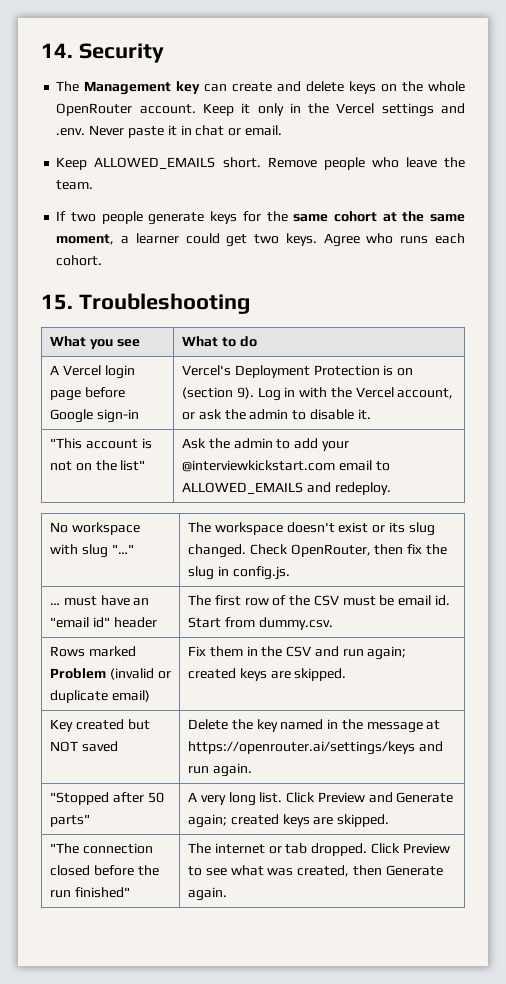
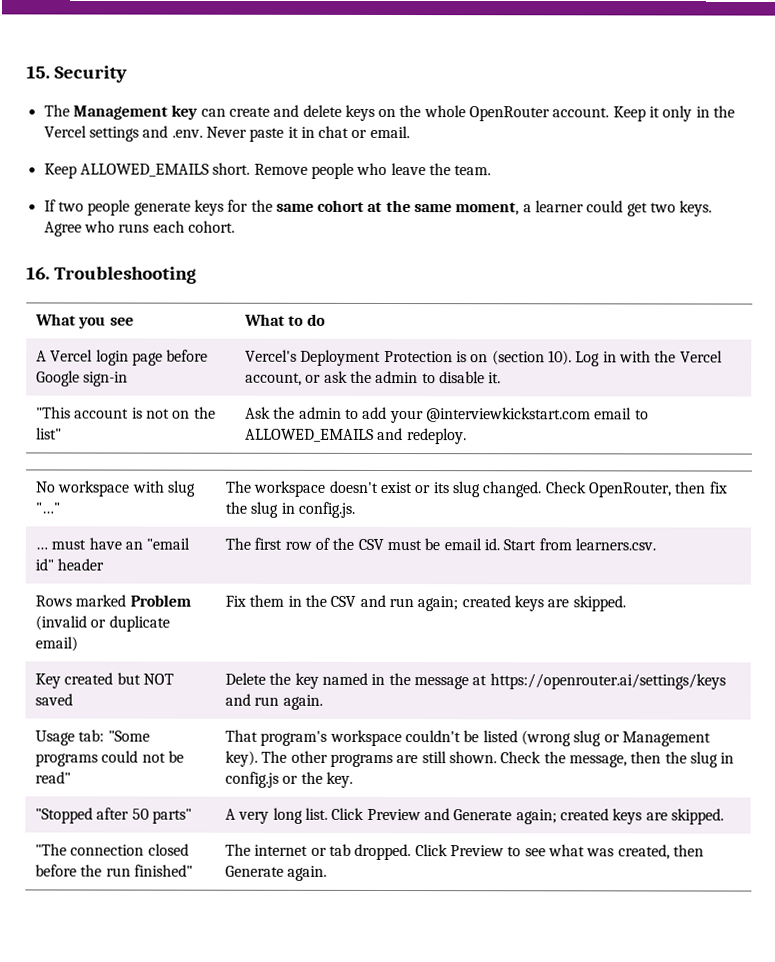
- 14. Security
+ 15. Security
- 15. Troubleshooting
+ 16. Troubleshooting
- A Vercel login page before Google sign-in | Vercel's Deployment Protection is on (section 9). Log in with the Vercel account, or ask the admin to disable it.
+ A Vercel login page before Google sign-in | Vercel's Deployment Protection is on (section 10). Log in with the Vercel account, or ask the admin to disable it.
- … must have an "email id" header | The first row of the CSV must be email id. Start from dummy.csv.
+ … must have an "email id" header | The first row of the CSV must be email id. Start from learners.csv.
+ Usage tab: "Some programs could not be read" | That program's workspace couldn't be listed (wrong slug or Management key). The other programs are still shown. Check the message, then the slug in config.js or the key.

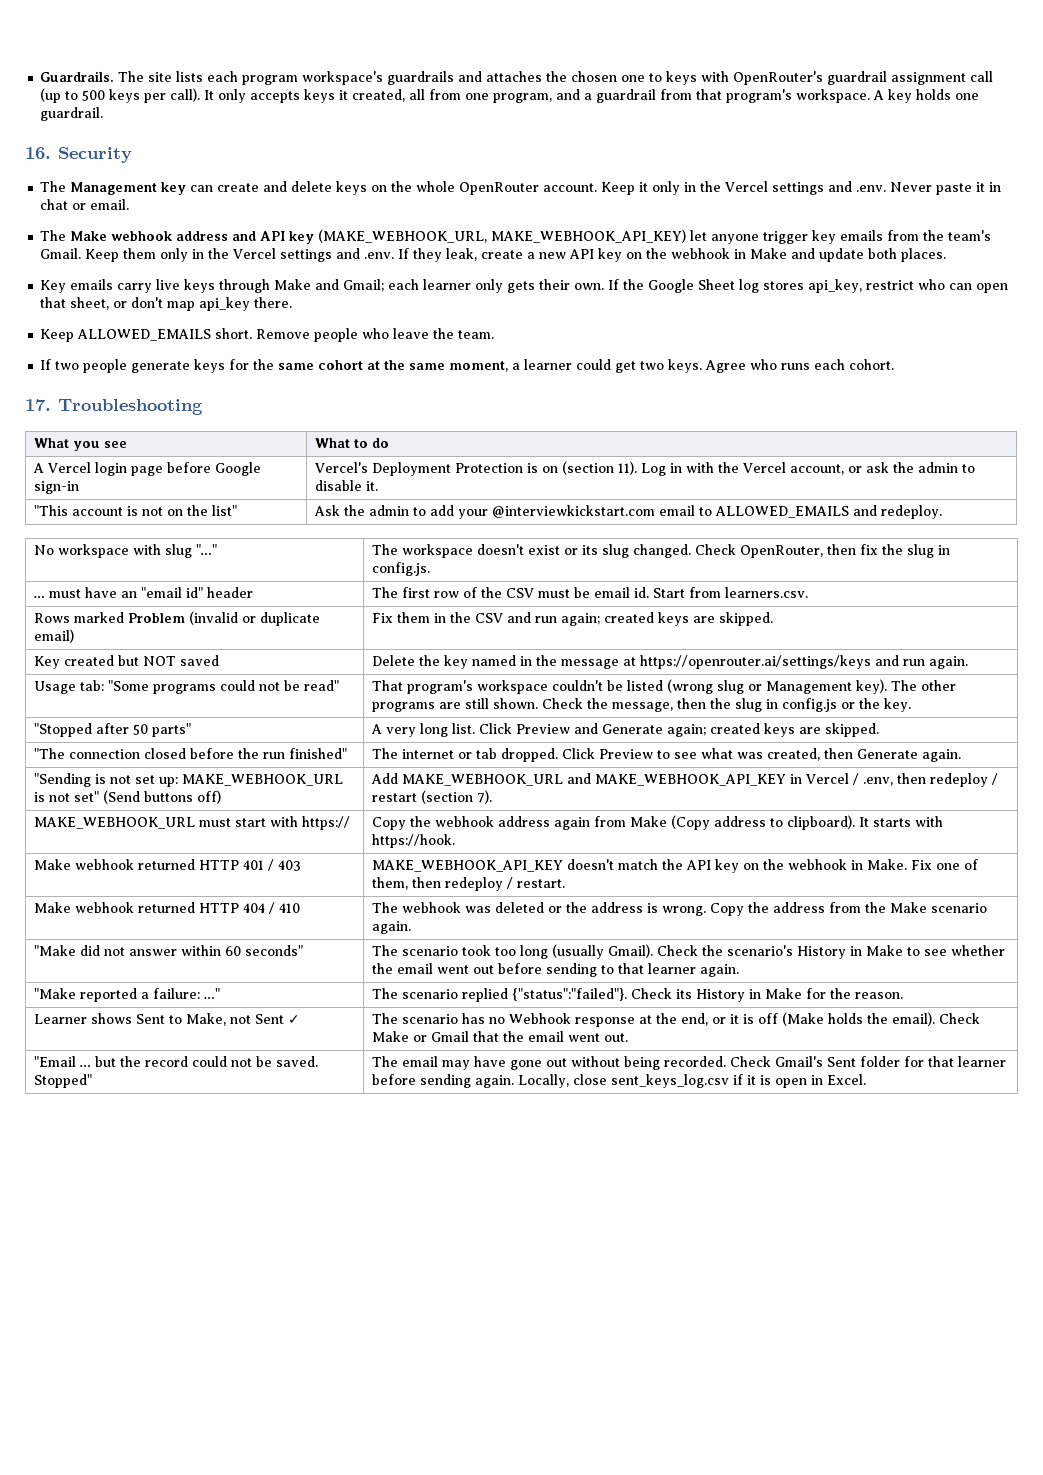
- 15. Security
+ Guardrails. The site lists each program workspace's guardrails and attaches the chosen one to keys with OpenRouter's guardrail assignment call (up to 500 keys per call). It only accepts keys it created, all from one program, and a guardrail from that program's workspace. A key holds one guardrail.
+ 16. Security
+ The Make webhook address and API key (MAKE_WEBHOOK_URL, MAKE_WEBHOOK_API_KEY) let anyone trigger key emails from the team's Gmail. Keep them only in the Vercel settings and .env. If they leak, create a new API key on the webhook in Make and update both places.
+ Key emails carry live keys through Make and Gmail; each learner only gets their own. If the Google Sheet log stores api_key, restrict who can open that sheet, or don't map api_key there.
- 16. Troubleshooting
+ 17. Troubleshooting
- A Vercel login page before Google sign-in | Vercel's Deployment Protection is on (section 10). Log in with the Vercel account, or ask the admin to disable it.
+ A Vercel login page before Google sign-in | Vercel's Deployment Protection is on (section 11). Log in with the Vercel account, or ask the admin to disable it.
+ "Sending is not set up: MAKE_WEBHOOK_URL is not set" (Send buttons off) | Add MAKE_WEBHOOK_URL and MAKE_WEBHOOK_API_KEY in Vercel / .env, then redeploy / restart (section 7).
+ MAKE_WEBHOOK_URL must start with https:// | Copy the webhook address again from Make (Copy address to clipboard). It starts with https://hook.
+ Make webhook returned HTTP 401 / 403 | MAKE_WEBHOOK_API_KEY doesn't match the API key on the webhook in Make. Fix one of them, then redeploy / restart.
+ Make webhook returned HTTP 404 / 410 | The webhook was deleted or the address is wrong. Copy the address from the Make scenario again.
+ "Make did not answer within 60 seconds" | The scenario took too long (usually Gmail). Check the scenario's History in Make to see whether the email went out before sending to that learner again.
+ "Make reported a failure: …" | The scenario replied {"status":"failed"}. Check its History in Make for the reason.
+ Learner shows Sent to Make, not Sent ✓ | The scenario has no Webhook response at the end, or it is off (Make holds the email). Check Make or Gmail that the email went out.
+ "Email … but the record could not be saved. Stopped" | The email may have gone out without being recorded. Check Gmail's Sent folder for that learner before sending again. Locally, close sent_keys_log.csv if it is open in Excel.

